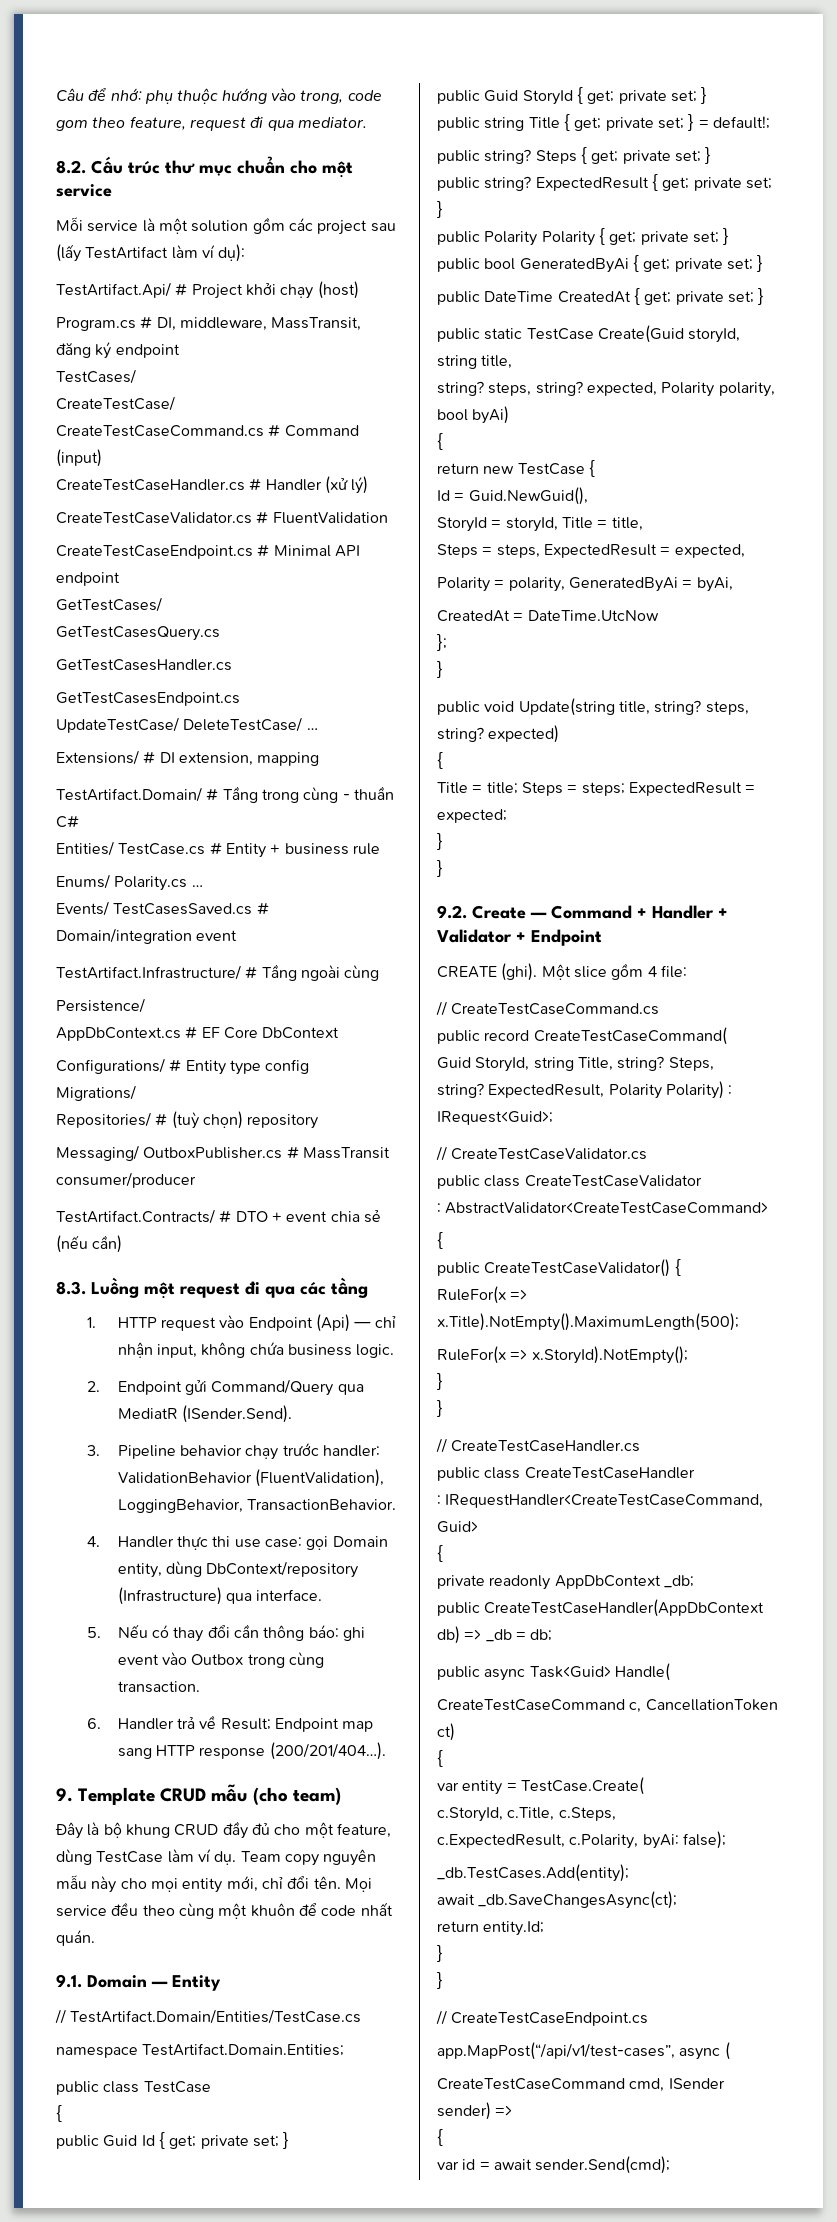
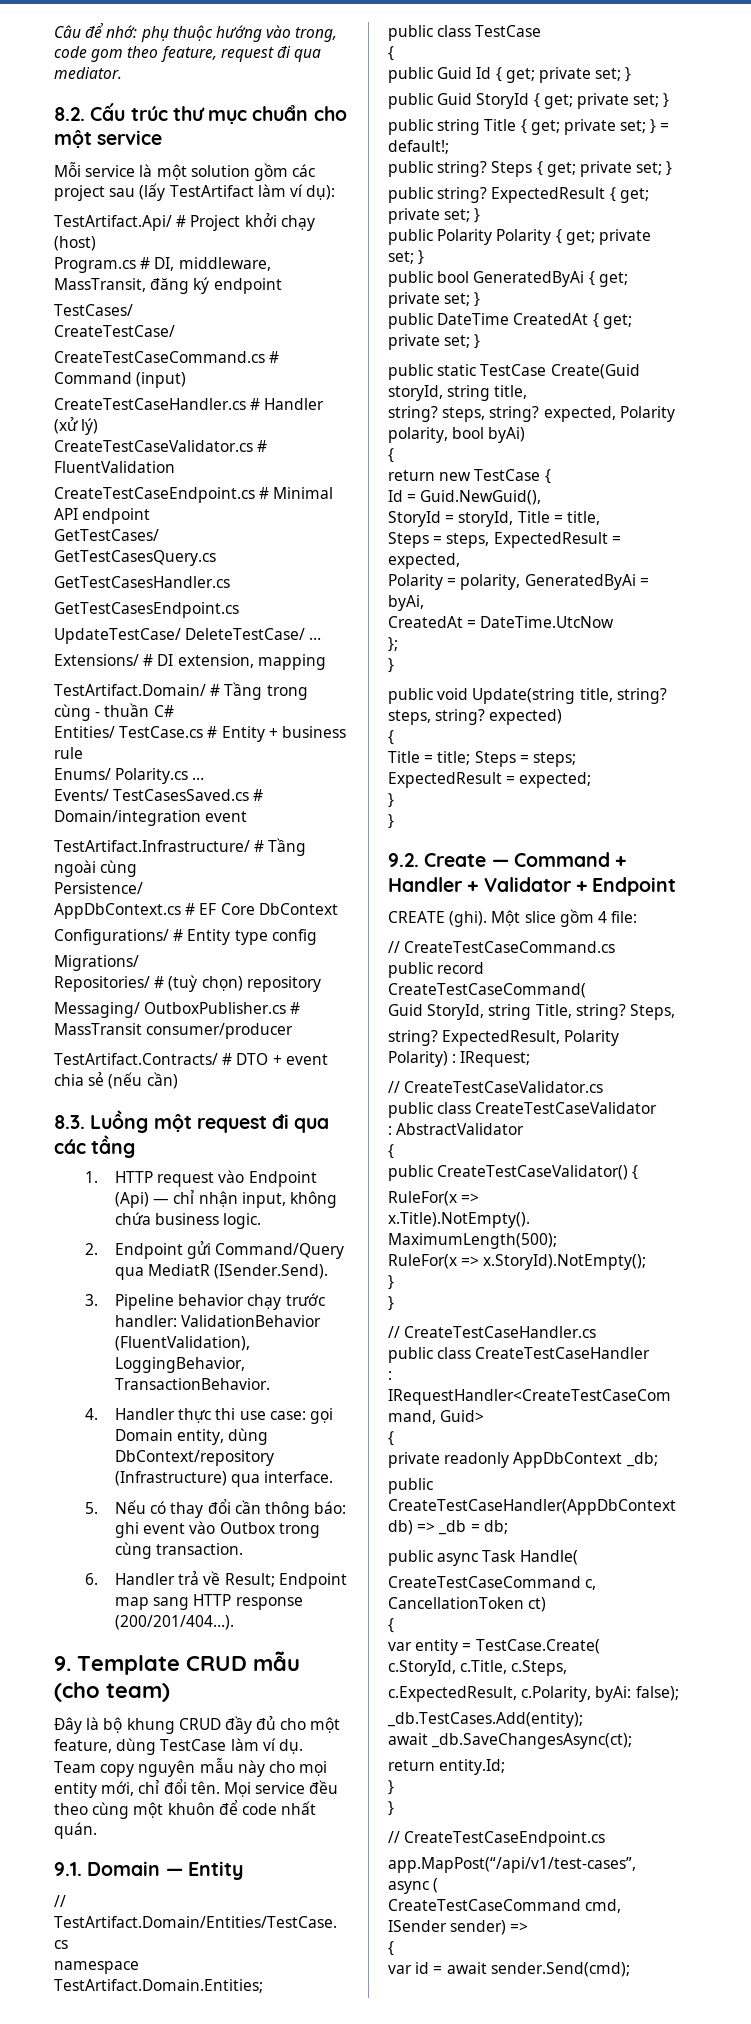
- ExpectedResult, Polarity Polarity) : IRequest<Guid>;
+ ExpectedResult, Polarity Polarity) : IRequest;
- : AbstractValidator<CreateTestCaseCommand>
+ : AbstractValidator
- public async Task<Guid> Handle(
+ public async Task Handle(

